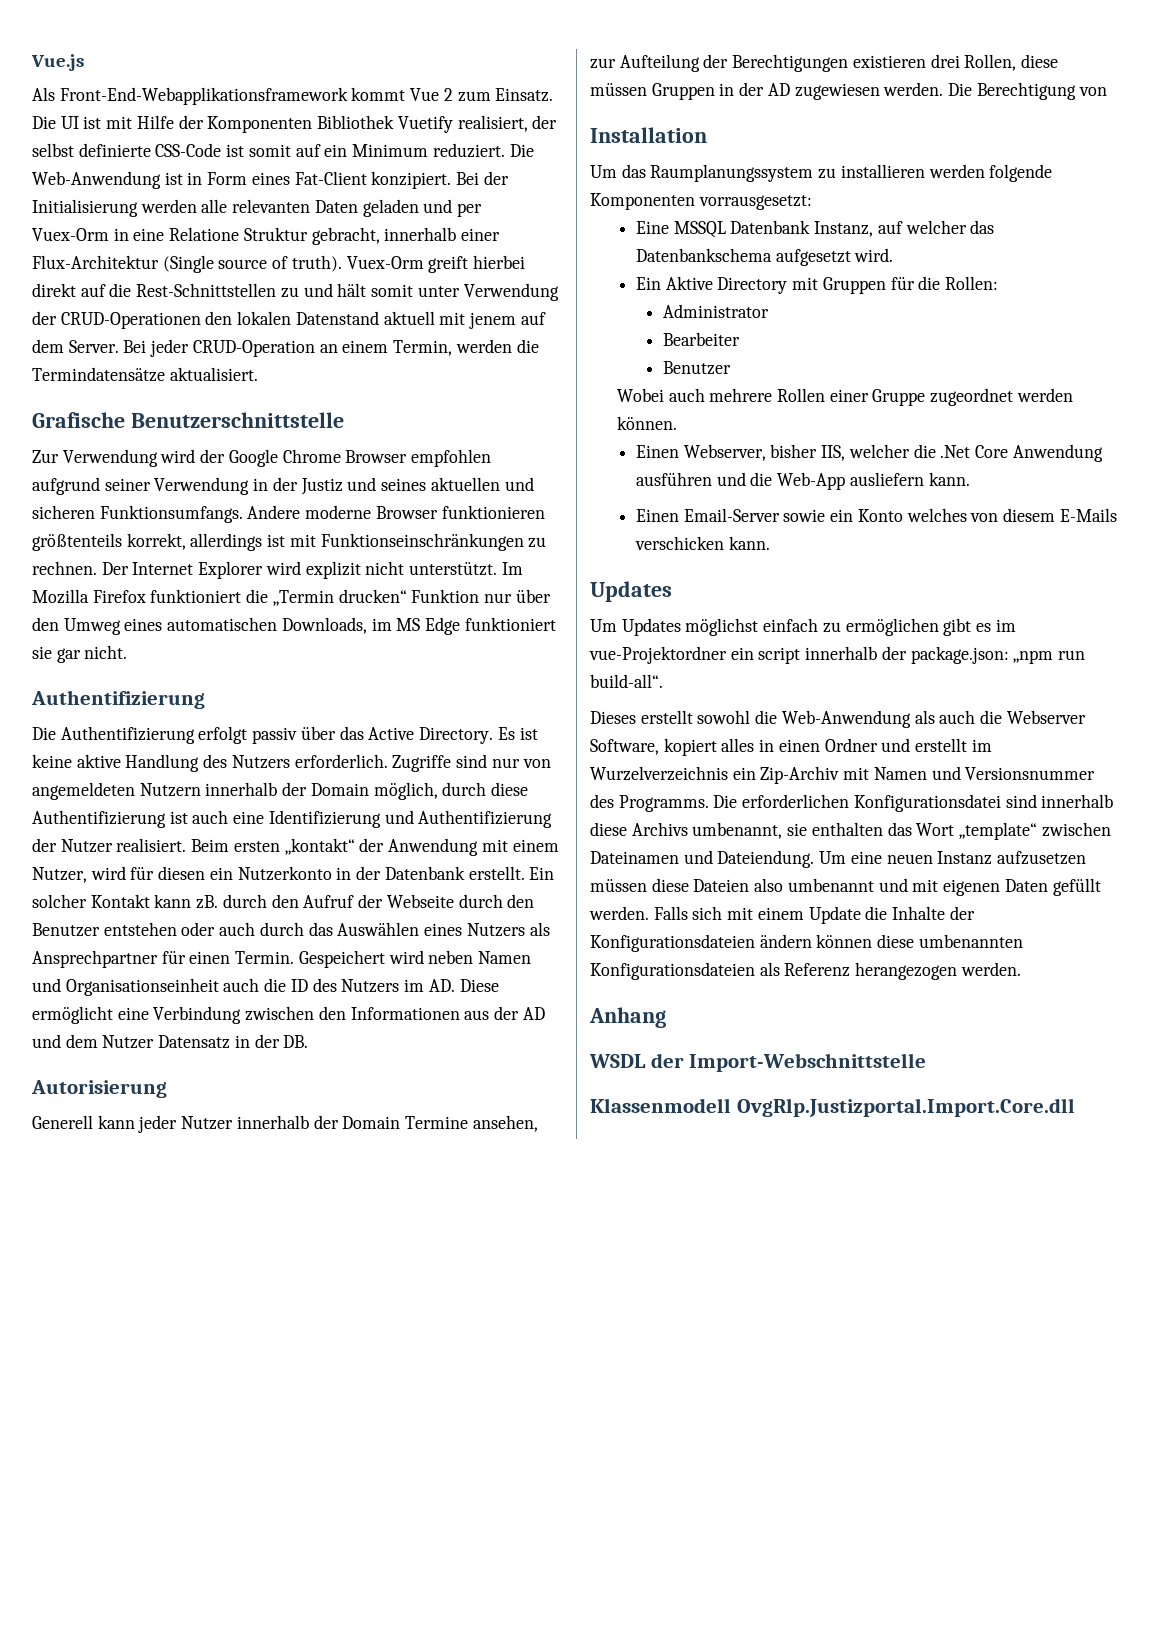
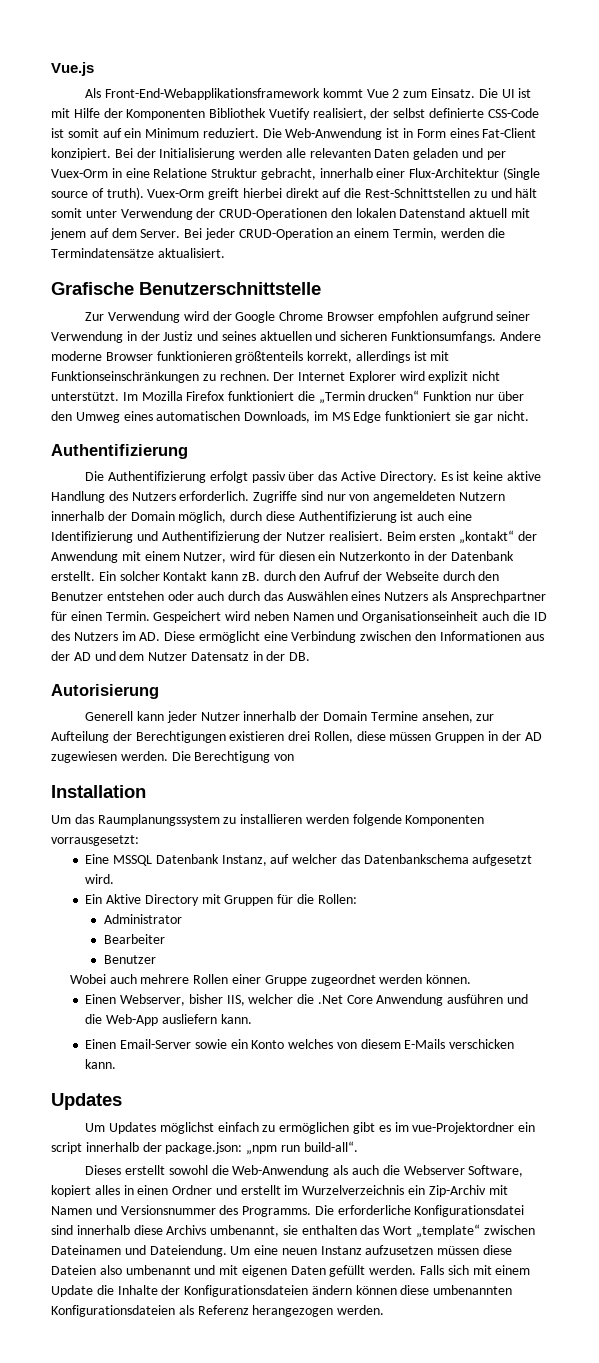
- Die erforderlichen Konfigurationsdatei sind innerhalb diese Archivs umbenannt, sie enthalten das Wort „template“ zwischen Dateinamen und Dateiendung.
+ Die erforderliche Konfigurationsdatei sind innerhalb diese Archivs umbenannt, sie enthalten das Wort „template“ zwischen Dateinamen und Dateiendung.
- Anhang
- WSDL der Import-Webschnittstelle
- Klassenmodell OvgRlp.Justizportal.Import.Core.dll

